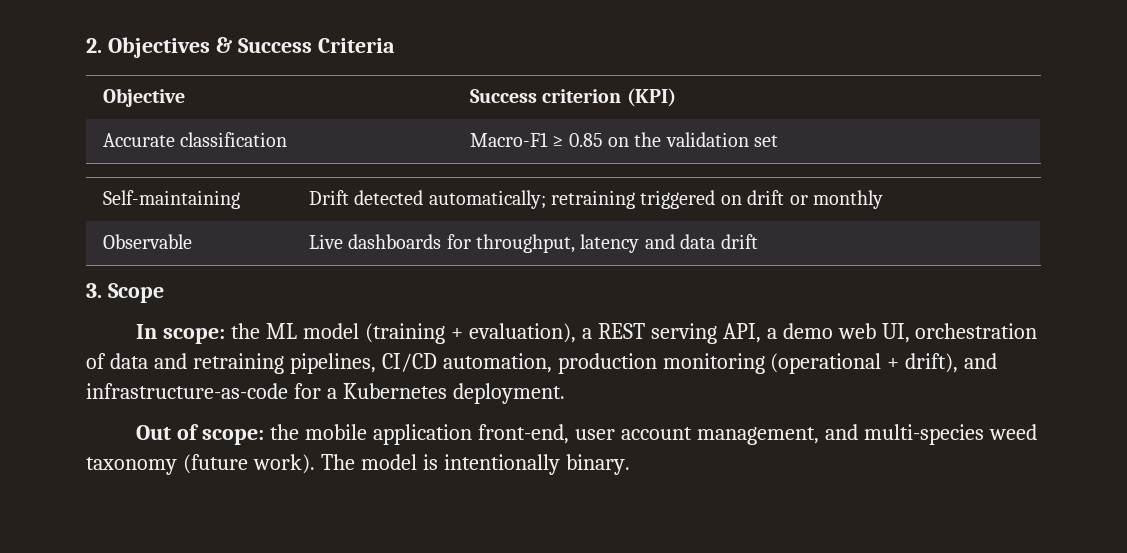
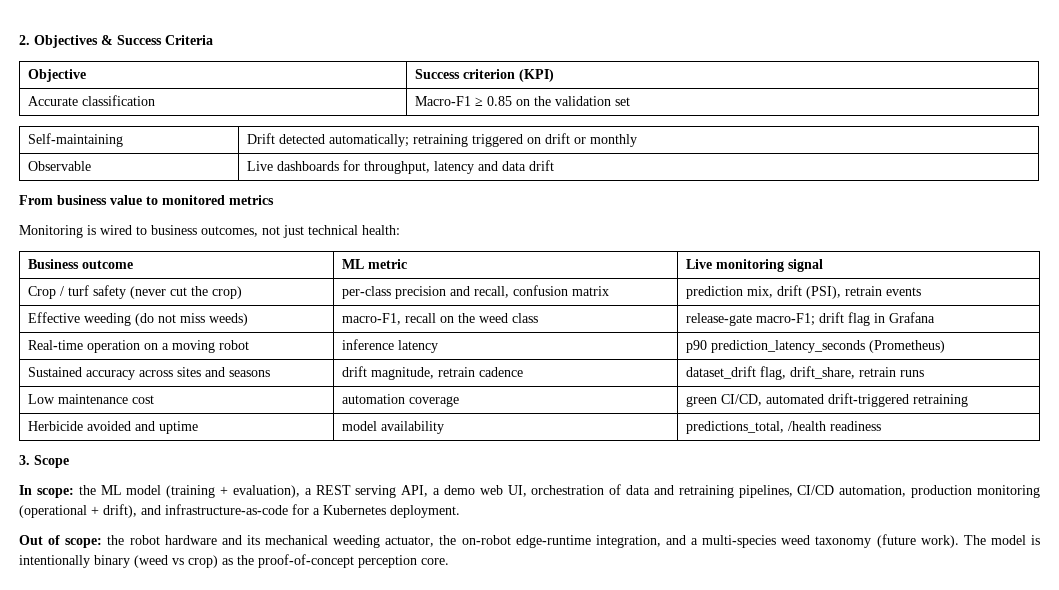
+ From business value to monitored metrics
+ Monitoring is wired to business outcomes, not just technical health:
+ Business outcome | ML metric | Live monitoring signal
+ Crop / turf safety (never cut the crop) | per-class precision and recall, confusion matrix | prediction mix, drift (PSI), retrain events
+ Effective weeding (do not miss weeds) | macro-F1, recall on the weed class | release-gate macro-F1; drift flag in Grafana
+ Real-time operation on a moving robot | inference latency | p90 prediction_latency_seconds (Prometheus)
+ Sustained accuracy across sites and seasons | drift magnitude, retrain cadence | dataset_drift flag, drift_share, retrain runs
+ Low maintenance cost | automation coverage | green CI/CD, automated drift-triggered retraining
+ Herbicide avoided and uptime | model availability | predictions_total, /health readiness
- Out of scope: the mobile application front-end, user account management, and multi-species weed taxonomy (future work).
+ Out of scope: the robot hardware and its mechanical weeding actuator, the on-robot edge-runtime integration, and a multi-species weed taxonomy (future work).
- The model is intentionally binary.
+ The model is intentionally binary (weed vs crop) as the proof-of-concept perception core.

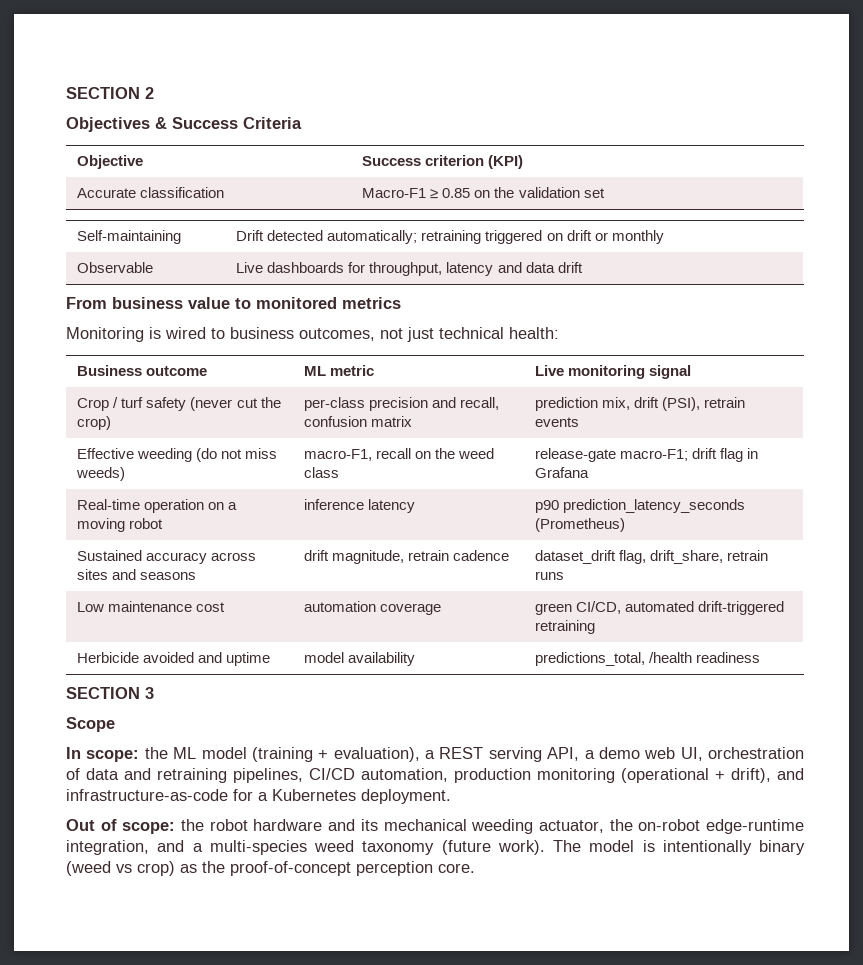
- 2. Objectives & Success Criteria
+ SECTION 2
+ Objectives & Success Criteria
- 3. Scope
+ SECTION 3
+ Scope

